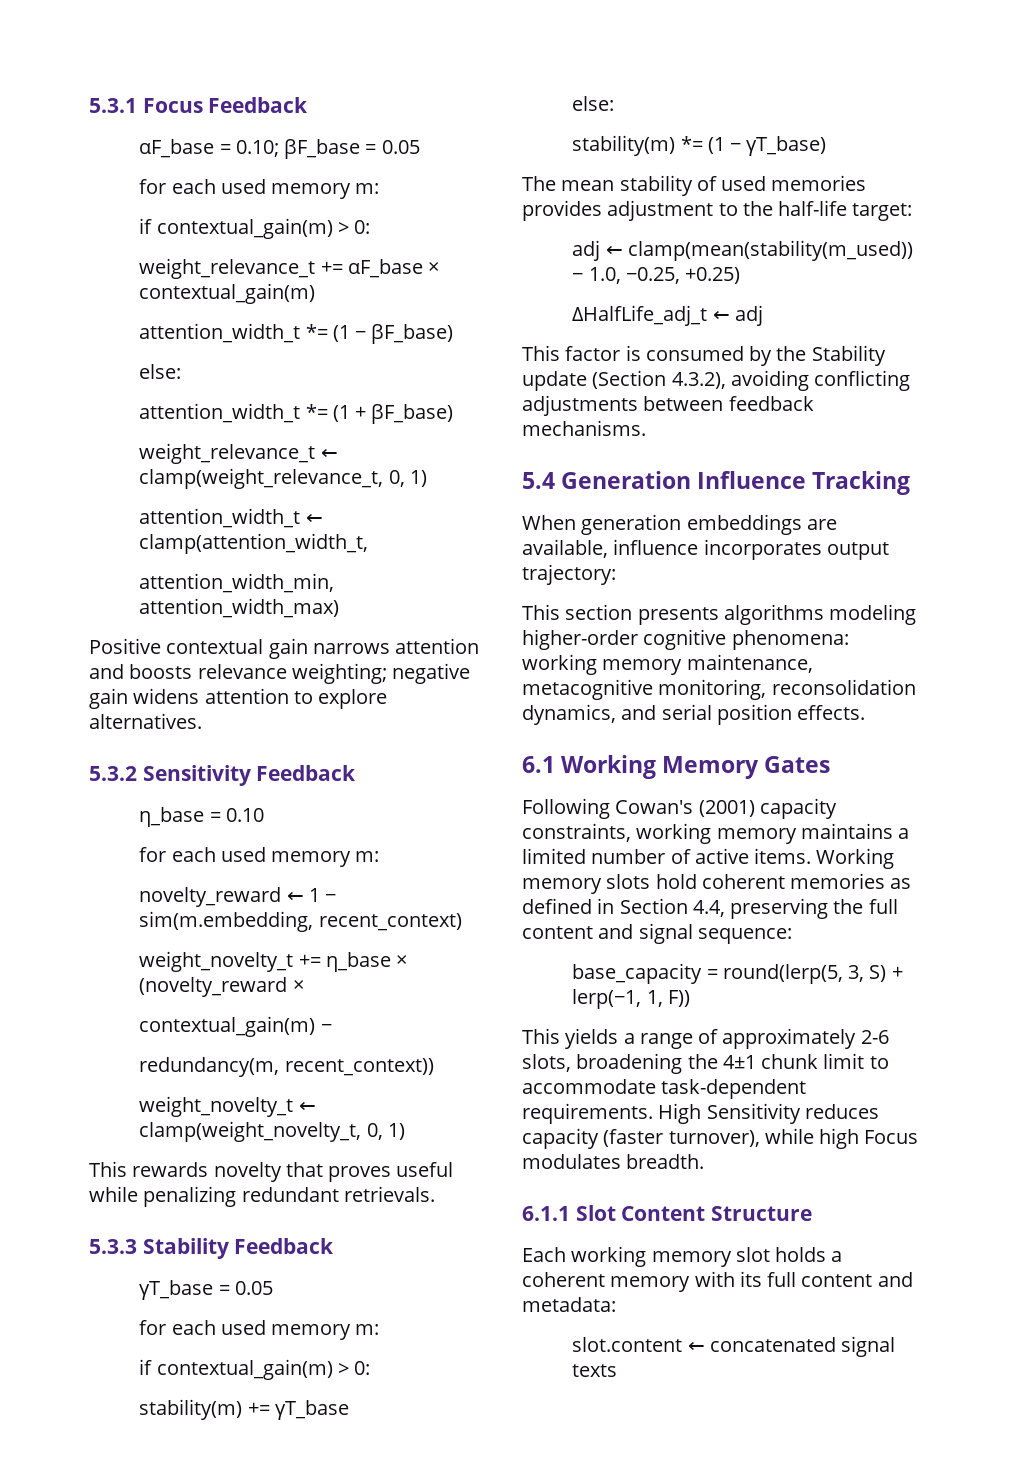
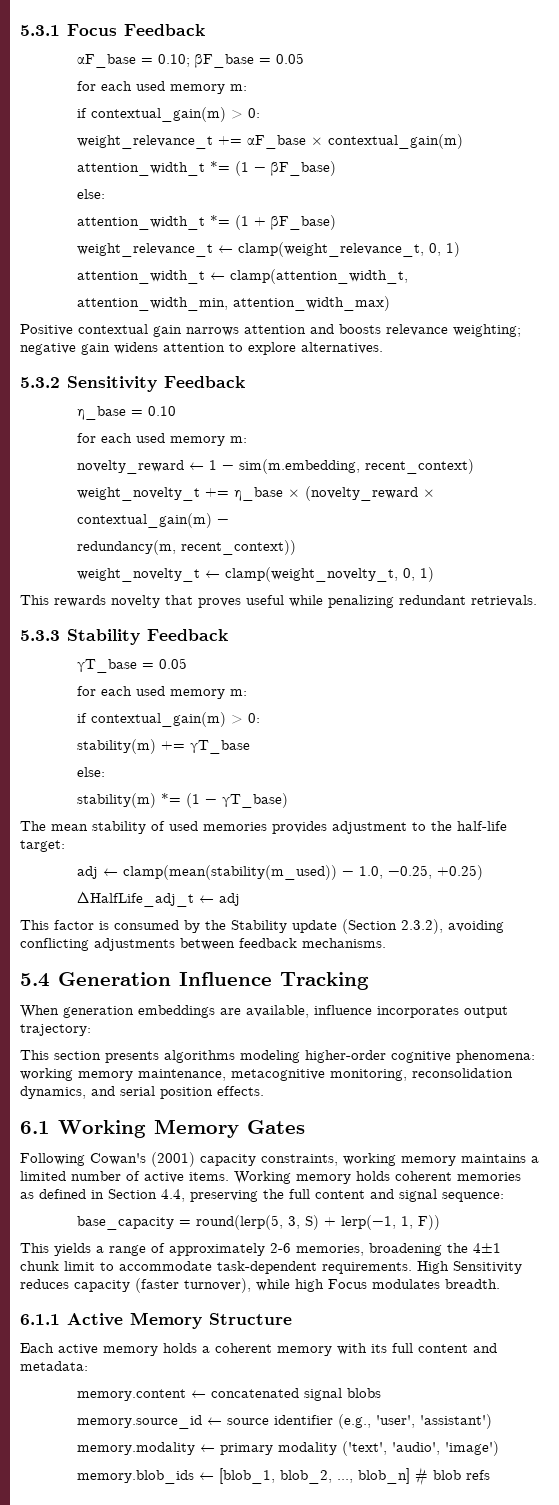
- This factor is consumed by the Stability update (Section 4.3.2), avoiding conflicting adjustments between feedback mechanisms.
+ This factor is consumed by the Stability update (Section 2.3.2), avoiding conflicting adjustments between feedback mechanisms.
- Working memory slots hold coherent memories as defined in Section 4.4, preserving the full content and signal sequence:
+ Working memory holds coherent memories as defined in Section 4.4, preserving the full content and signal sequence:
- This yields a range of approximately 2-6 slots, broadening the 4±1 chunk limit to accommodate task-dependent requirements.
+ This yields a range of approximately 2-6 memories, broadening the 4±1 chunk limit to accommodate task-dependent requirements.
- 6.1.1 Slot Content Structure
+ 6.1.1 Active Memory Structure
- Each working memory slot holds a coherent memory with its full content and metadata:
+ Each active memory holds a coherent memory with its full content and metadata:
- slot.content ← concatenated signal texts
+ memory.content ← concatenated signal blobs
+ memory.source_id ← source identifier (e.g., 'user', 'assistant')
+ memory.modality ← primary modality ('text', 'audio', 'image')
+ memory.blob_ids ← [blob_1, blob_2, ..., blob_n] # blob refs

